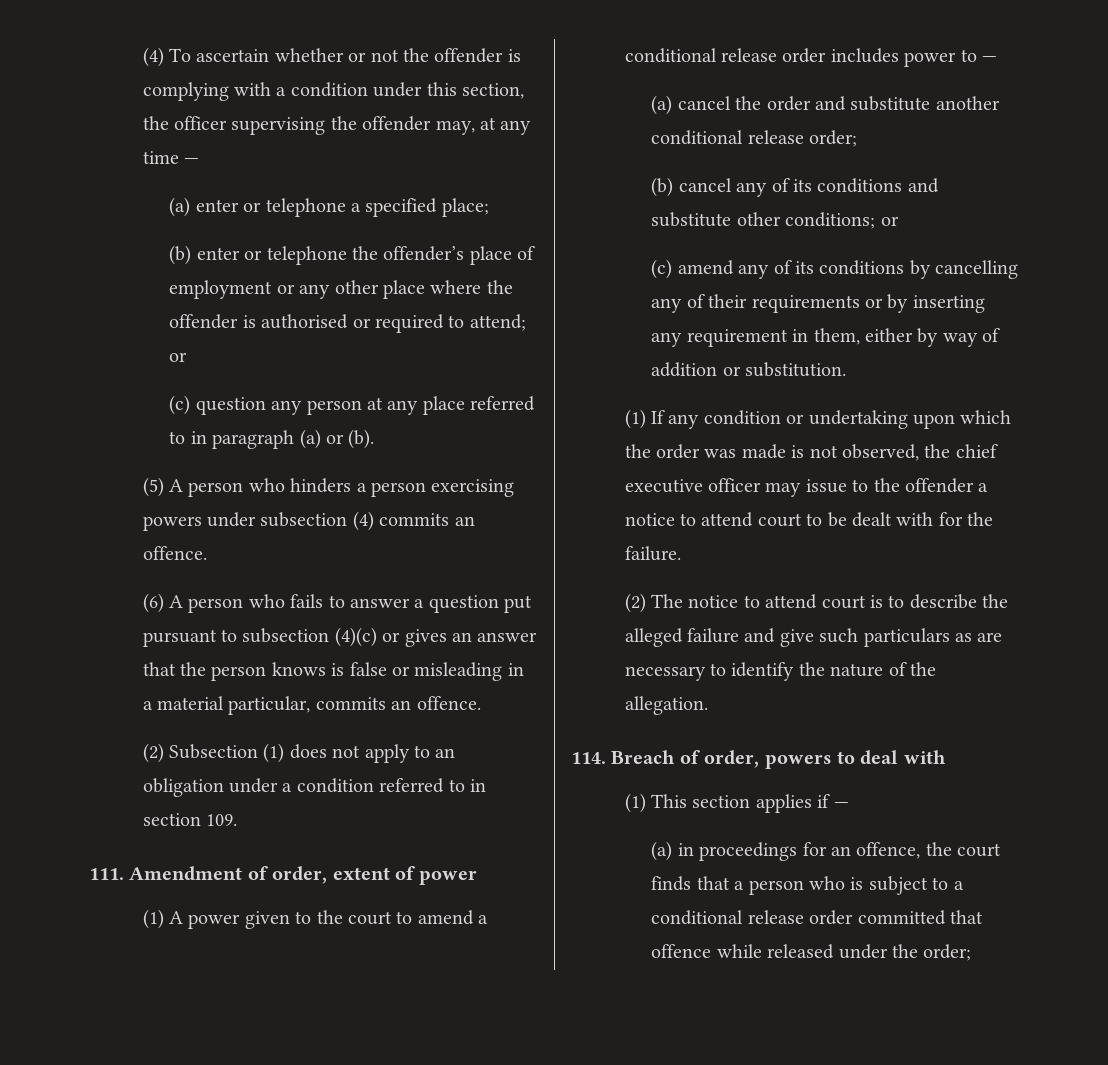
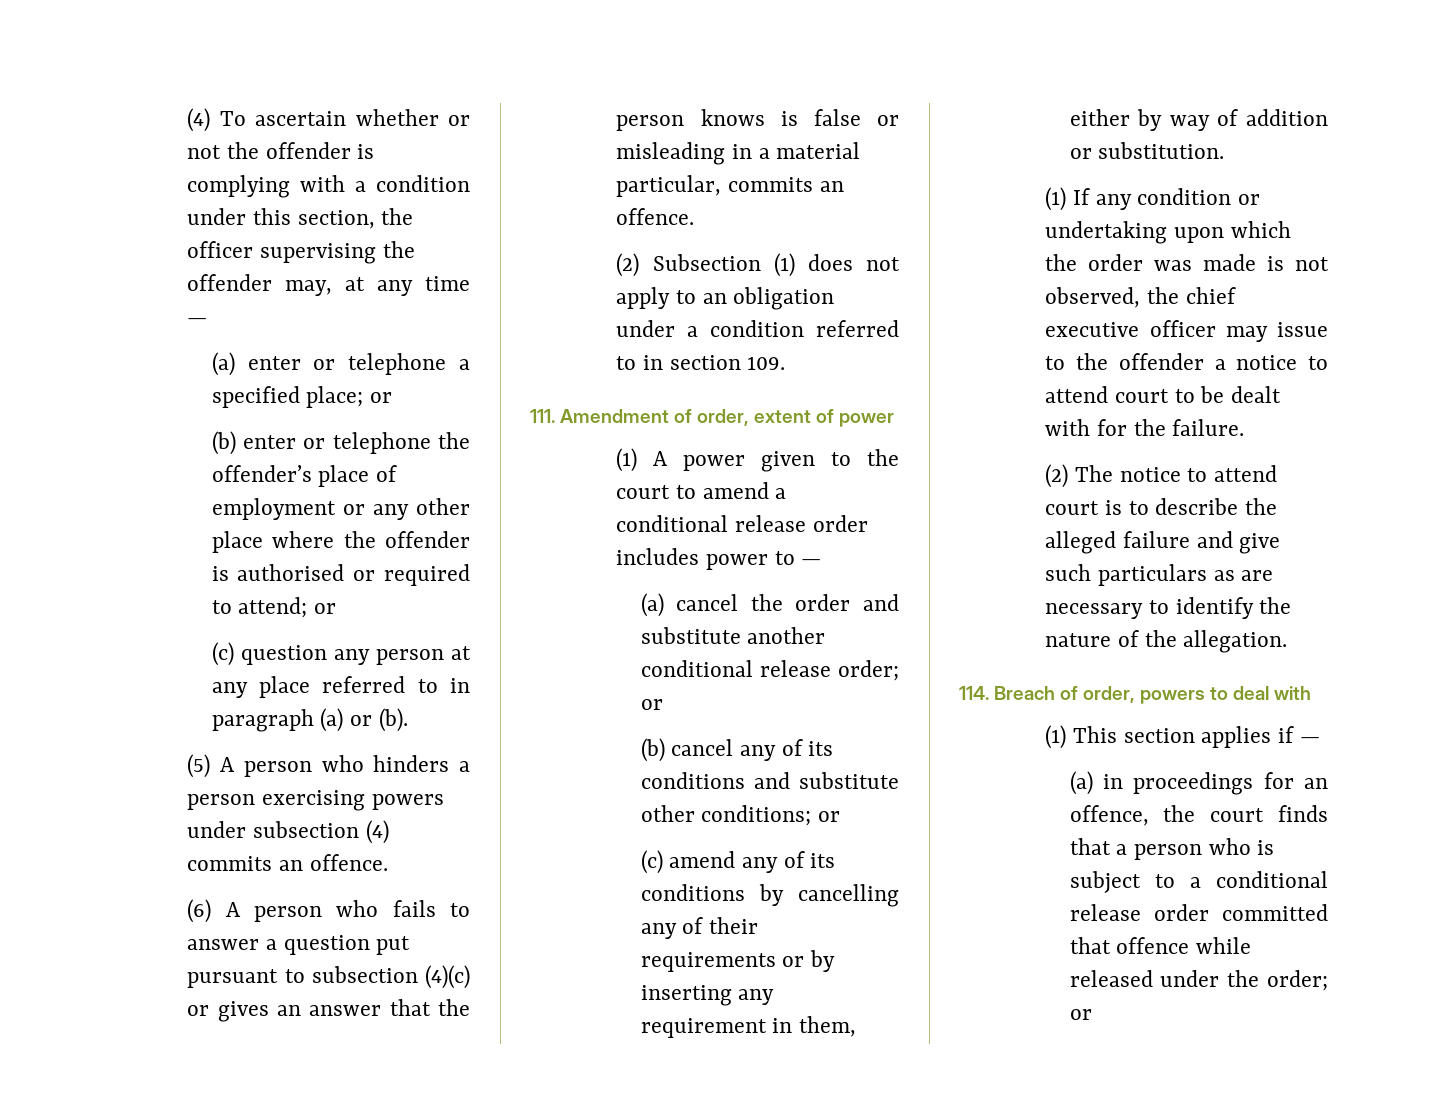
- (a) enter or telephone a specified place;
+ (a) enter or telephone a specified place; or
- (a) cancel the order and substitute another conditional release order;
+ (a) cancel the order and substitute another conditional release order; or
- (a) in proceedings for an offence, the court finds that a person who is subject to a conditional release order committed that offence while released under the order;
+ (a) in proceedings for an offence, the court finds that a person who is subject to a conditional release order committed that offence while released under the order; or

